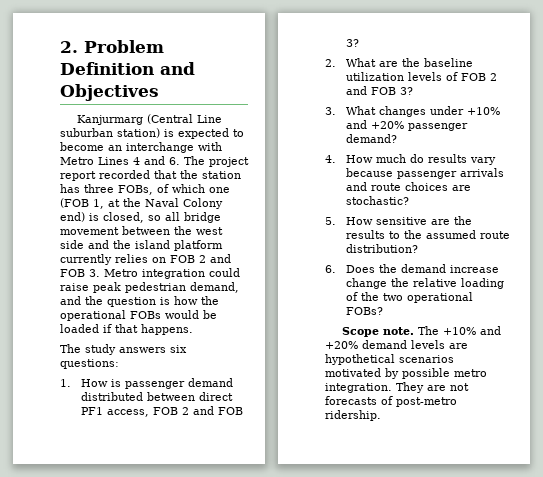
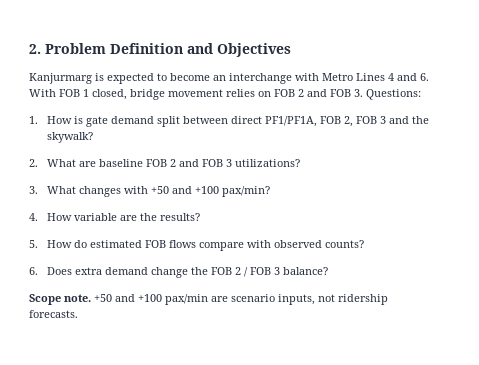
- Kanjurmarg (Central Line suburban station) is expected to become an interchange with Metro Lines 4 and 6. The project report recorded that the station has three FOBs, of which one (FOB 1, at the Naval Colony end) is closed, so all bridge movement between the west side and the island platform currently relies on FOB 2 and FOB 3. Metro integration could raise peak pedestrian demand, and the question is how the operational FOBs would be loaded if that happens.
- The study answers six questions:
- 1. How is passenger demand distributed between direct PF1 access, FOB 2 and FOB 3?
- 2. What are the baseline utilization levels of FOB 2 and FOB 3?
- 3. What changes under +10% and +20% passenger demand?
- 4. How much do results vary because passenger arrivals and route choices are stochastic?
- 5. How sensitive are the results to the assumed route distribution?
- 6. Does the demand increase change the relative loading of the two operational FOBs?
- Scope note. The +10% and +20% demand levels are hypothetical scenarios motivated by possible metro integration. They are not forecasts of post-metro ridership.
+ Kanjurmarg is expected to become an interchange with Metro Lines 4 and 6. With FOB 1 closed, bridge movement relies on FOB 2 and FOB 3. Questions:
+ 1. How is gate demand split between direct PF1/PF1A, FOB 2, FOB 3 and the skywalk?
+ 2. What are baseline FOB 2 and FOB 3 utilizations?
+ 3. What changes with +50 and +100 pax/min?
+ 4. How variable are the results?
+ 5. How do estimated FOB flows compare with observed counts?
+ 6. Does extra demand change the FOB 2 / FOB 3 balance?
+ Scope note. +50 and +100 pax/min are scenario inputs, not ridership forecasts.

